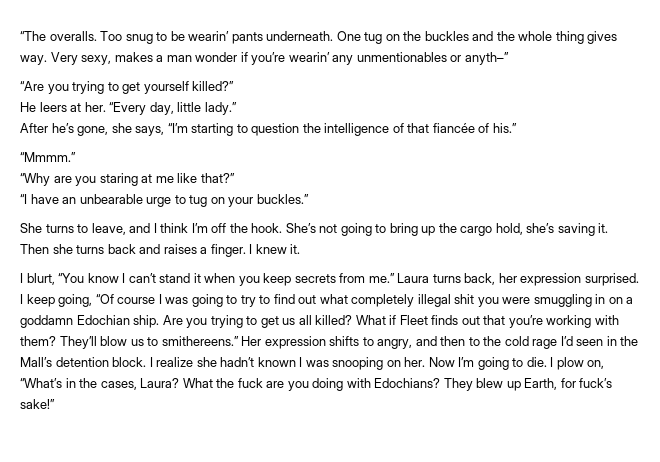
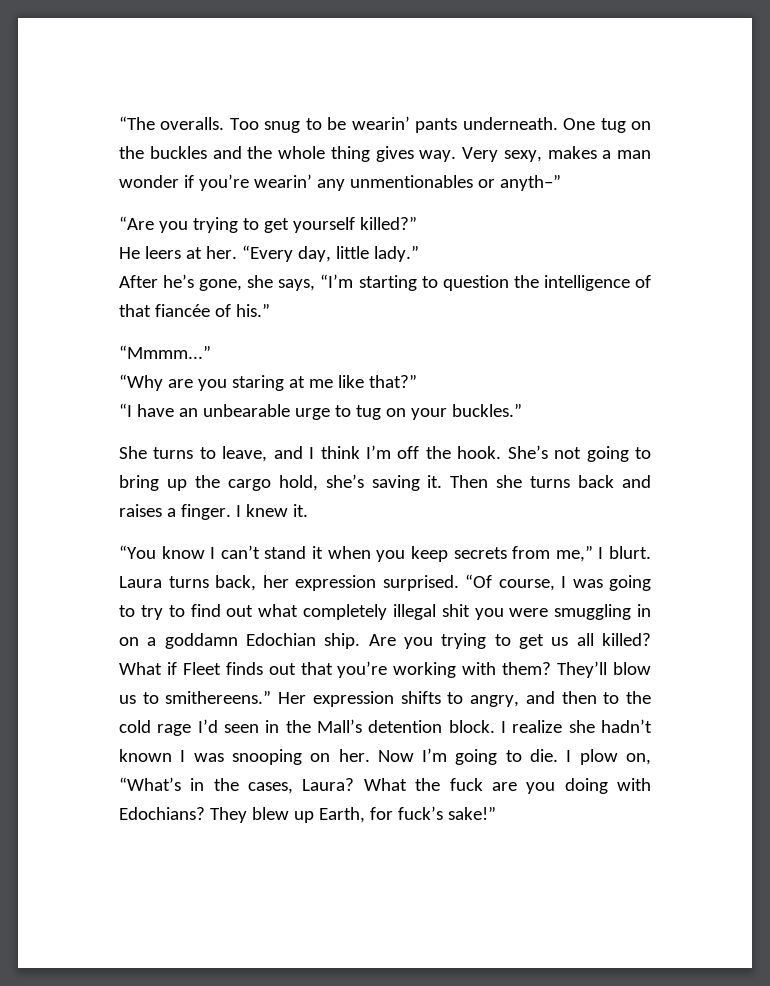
- “Mmmm.”
+ “Mmmm...”
- I blurt, “You know I can’t stand it when you keep secrets from me.”
+ “You know I can’t stand it when you keep secrets from me,” I blurt.
- I keep going, “Of course I was going to try to find out what completely illegal shit you were smuggling in on a goddamn Edochian ship.
+ “Of course, I was going to try to find out what completely illegal shit you were smuggling in on a goddamn Edochian ship.

